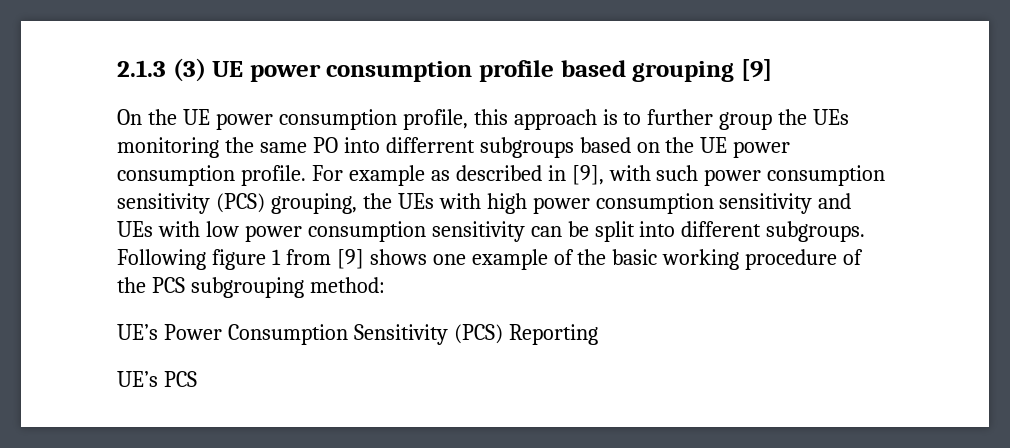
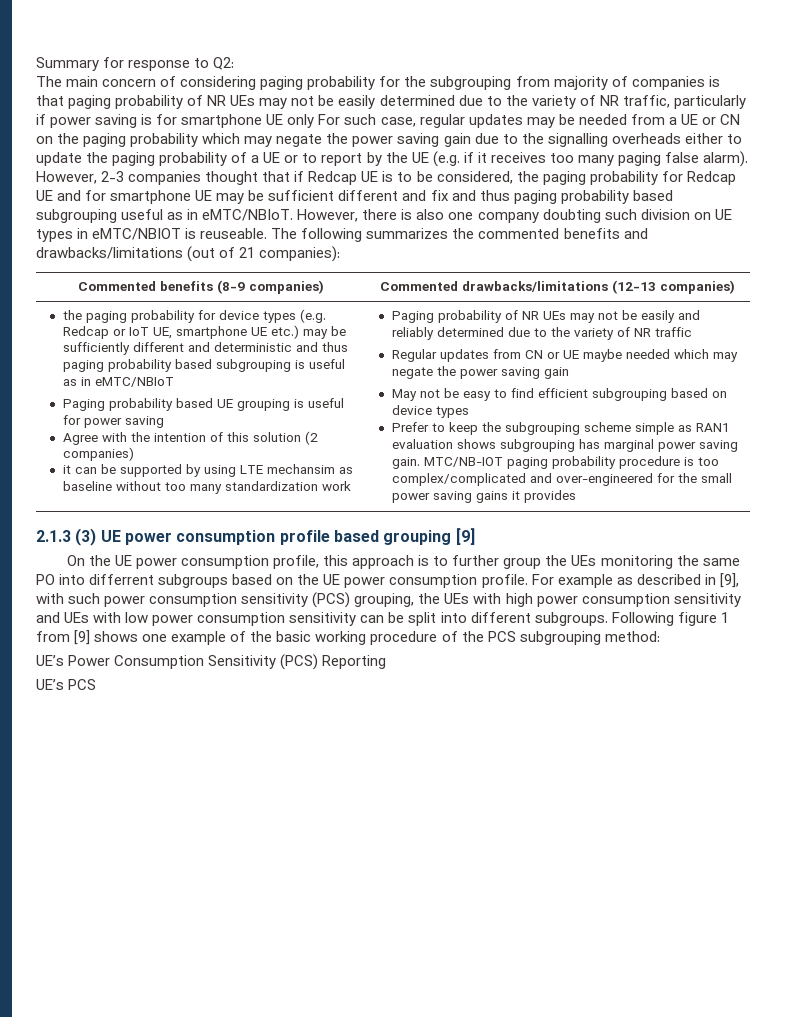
+ Summary for response to Q2:
+ The main concern of considering paging probability for the subgrouping from majority of companies is that paging probability of NR UEs may not be easily determined due to the variety of NR traffic, particularly if power saving is for smartphone UE only For such case, regular updates may be needed from a UE or CN on the paging probability which may negate the power saving gain due to the signalling overheads either to update the paging probability of a UE or to report by the UE (e.g. if it receives too many paging false alarm). However, 2-3 companies thought that if Redcap UE is to be considered, the paging probability for Redcap UE and for smartphone UE may be sufficient different and fix and thus paging probability based subgrouping useful as in eMTC/NBIoT. However, there is also one company doubting such division on UE types in eMTC/NBIOT is reuseable. The following summarizes the commented benefits and drawbacks/limitations (out of 21 companies):
+ Commented benefits (8-9 companies) | Commented drawbacks/limitations (12-13 companies)
+ the paging probability for device types (e.g. Redcap or IoT UE, smartphone UE etc.) may be sufficiently different and deterministic and thus paging probability based subgrouping is useful as in eMTC/NBIoT
+ Paging probability based UE grouping is useful for power saving
+ Agree with the intention of this solution (2 companies)
+ it can be supported by using LTE mechansim as baseline without too many standardization work | Paging probability of NR UEs may not be easily and reliably determined due to the variety of NR traffic
+ Regular updates from CN or UE maybe needed which may negate the power saving gain
+ May not be easy to find efficient subgrouping based on device types
+ Prefer to keep the subgrouping scheme simple as RAN1 evaluation shows subgrouping has marginal power saving gain. MTC/NB-IOT paging probability procedure is too complex/complicated and over-engineered for the small power saving gains it provides

